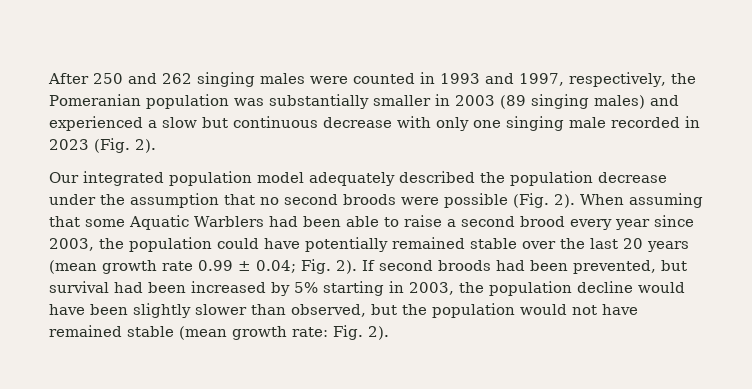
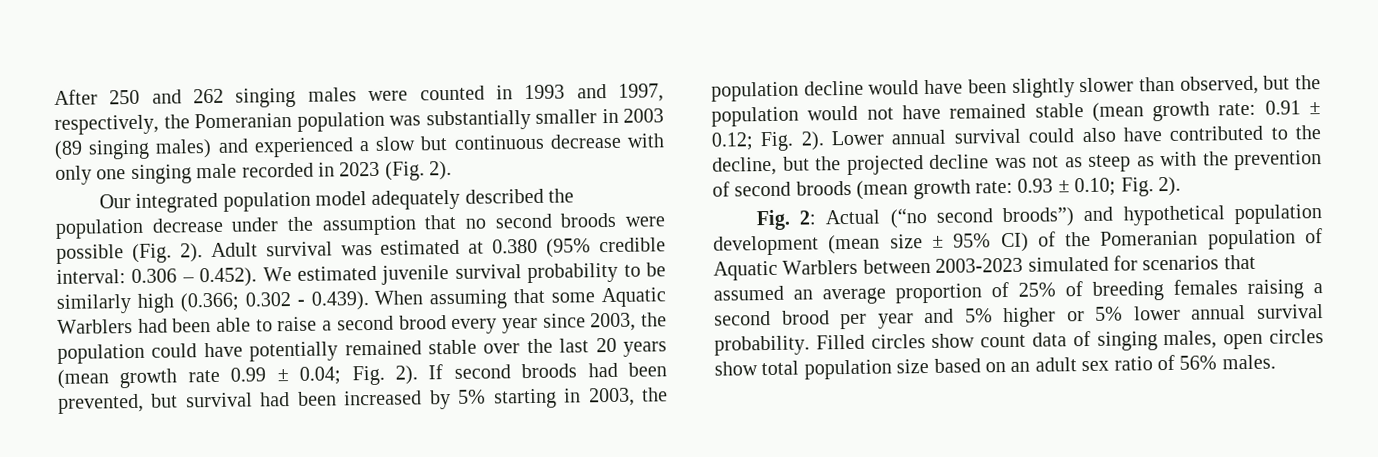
- When assuming that some Aquatic Warblers had been able to raise a second brood every year since 2003, the population could have potentially remained stable over the last 20 years (mean growth rate 0.99 ± 0.04; Fig. 2).
+ Adult survival was estimated at 0.380 (95% credible interval: 0.306 – 0.452). We estimated juvenile survival probability to be similarly high (0.366; 0.302 - 0.439). When assuming that some Aquatic Warblers had been able to raise a second brood every year since 2003, the population could have potentially remained stable over the last 20 years (mean growth rate 0.99 ± 0.04; Fig. 2).
- If second broods had been prevented, but survival had been increased by 5% starting in 2003, the population decline would have been slightly slower than observed, but the population would not have remained stable (mean growth rate: Fig. 2).
+ If second broods had been prevented, but survival had been increased by 5% starting in 2003, the population decline would have been slightly slower than observed, but the population would not have remained stable (mean growth rate: 0.91 ± 0.12; Fig. 2). Lower annual survival could also have contributed to the decline, but the projected decline was not as steep as with the prevention of second broods (mean growth rate: 0.93 ± 0.10; Fig. 2).
+ Fig. 2: Actual (“no second broods”) and hypothetical population development (mean size ± 95% CI) of the Pomeranian population of Aquatic Warblers between 2003-2023 simulated for scenarios that assumed an average proportion of 25% of breeding females raising a second brood per year and 5% higher or 5% lower annual survival probability. Filled circles show count data of singing males, open circles show total population size based on an adult sex ratio of 56% males.

